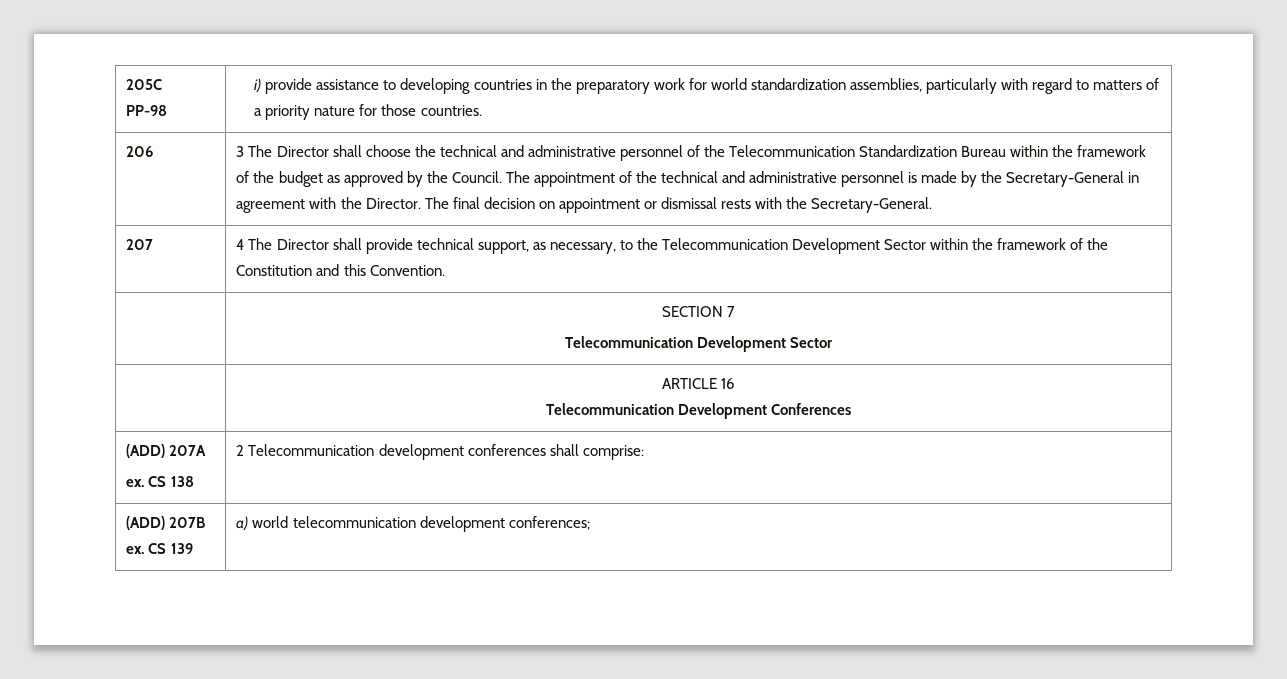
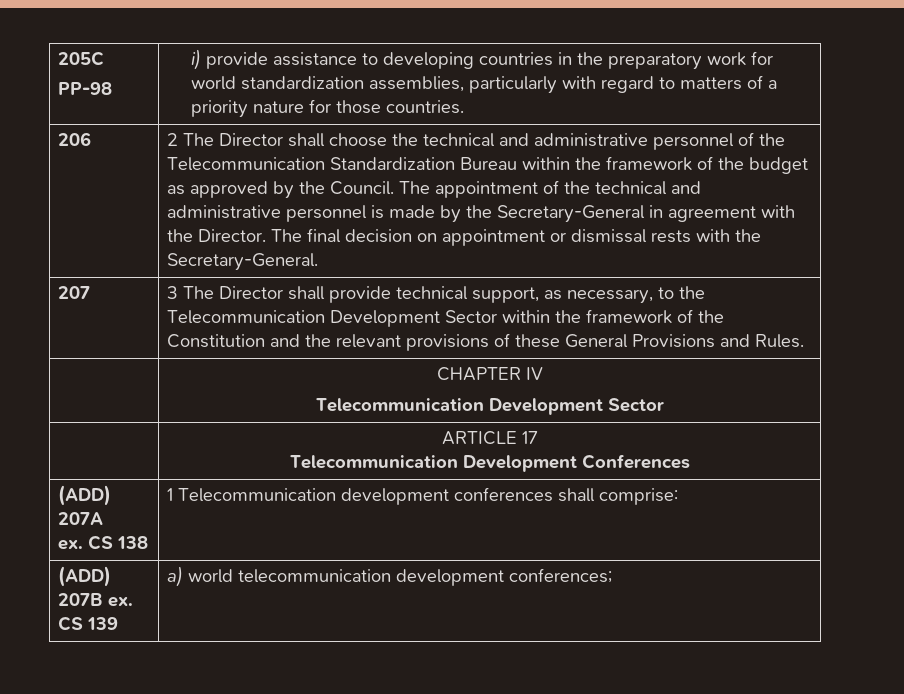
- 3 The Director shall choose the technical and administrative personnel of the Telecommunication Standardization Bureau within the framework of the budget as approved by the Council.
+ 2 The Director shall choose the technical and administrative personnel of the Telecommunication Standardization Bureau within the framework of the budget as approved by the Council.
- 207 | 4 The Director shall provide technical support, as necessary, to the Telecommunication Development Sector within the framework of the Constitution and this Convention.
- | SECTION 7
+ 207 | 3 The Director shall provide technical support, as necessary, to the Telecommunication Development Sector within the framework of the Constitution and the relevant provisions of these General Provisions and Rules.
+ | CHAPTER IV
- | ARTICLE 16
+ | ARTICLE 17
  (ADD) 207A
- ex. CS 138 | 2 Telecommunication development conferences shall comprise:
+ ex. CS 138 | 1 Telecommunication development conferences shall comprise:

